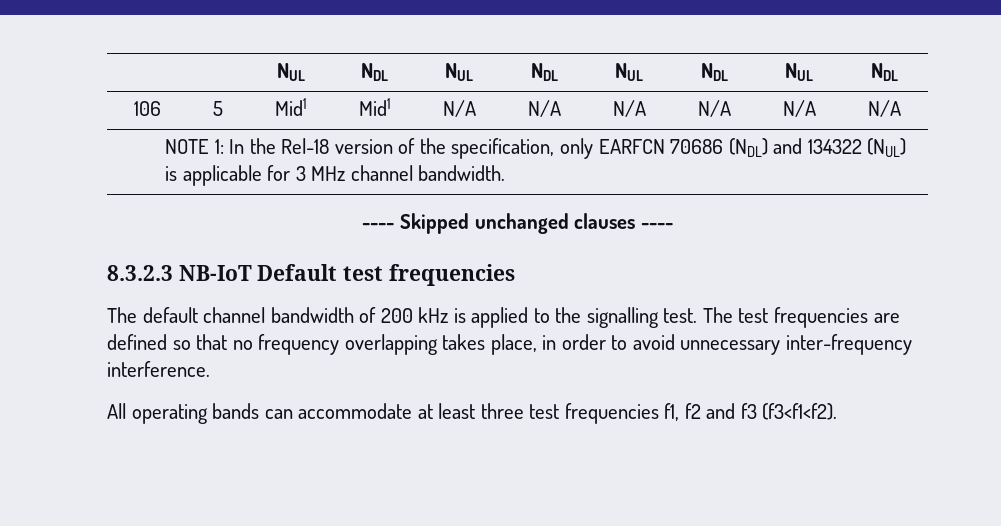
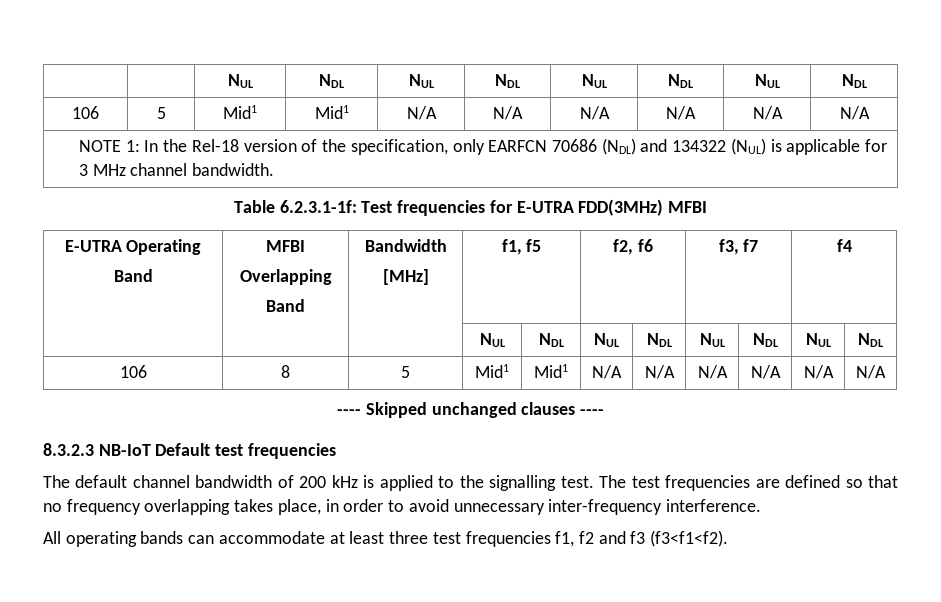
+ Table 6.2.3.1-1f: Test frequencies for E-UTRA FDD(3MHz) MFBI
+ E-UTRA Operating
+ Band | MFBI
+ Overlapping
+ Band | Bandwidth
+ [MHz] | f1, f5 | f2, f6 | f3, f7 | f4
+ | | | NUL | NDL | NUL | NDL | NUL | NDL | NUL | NDL
+ 106 | 8 | 5 | Mid1 | Mid1 | N/A | N/A | N/A | N/A | N/A | N/A

